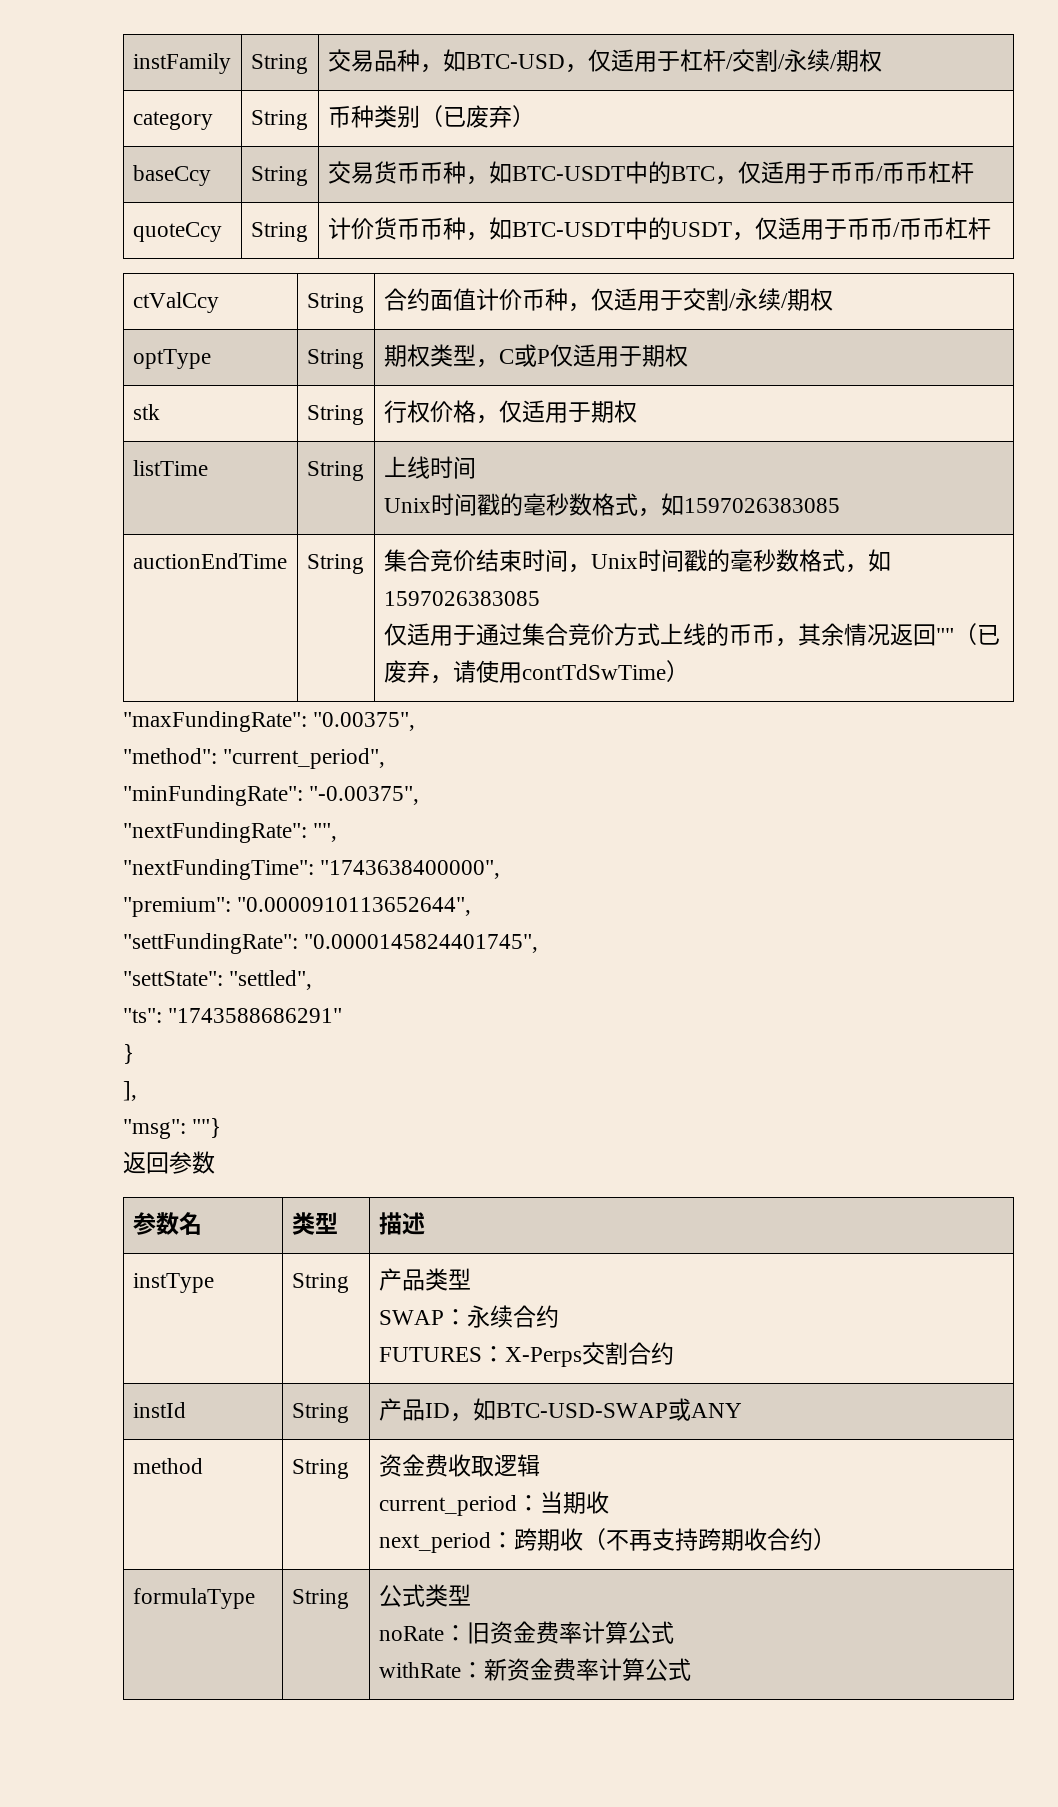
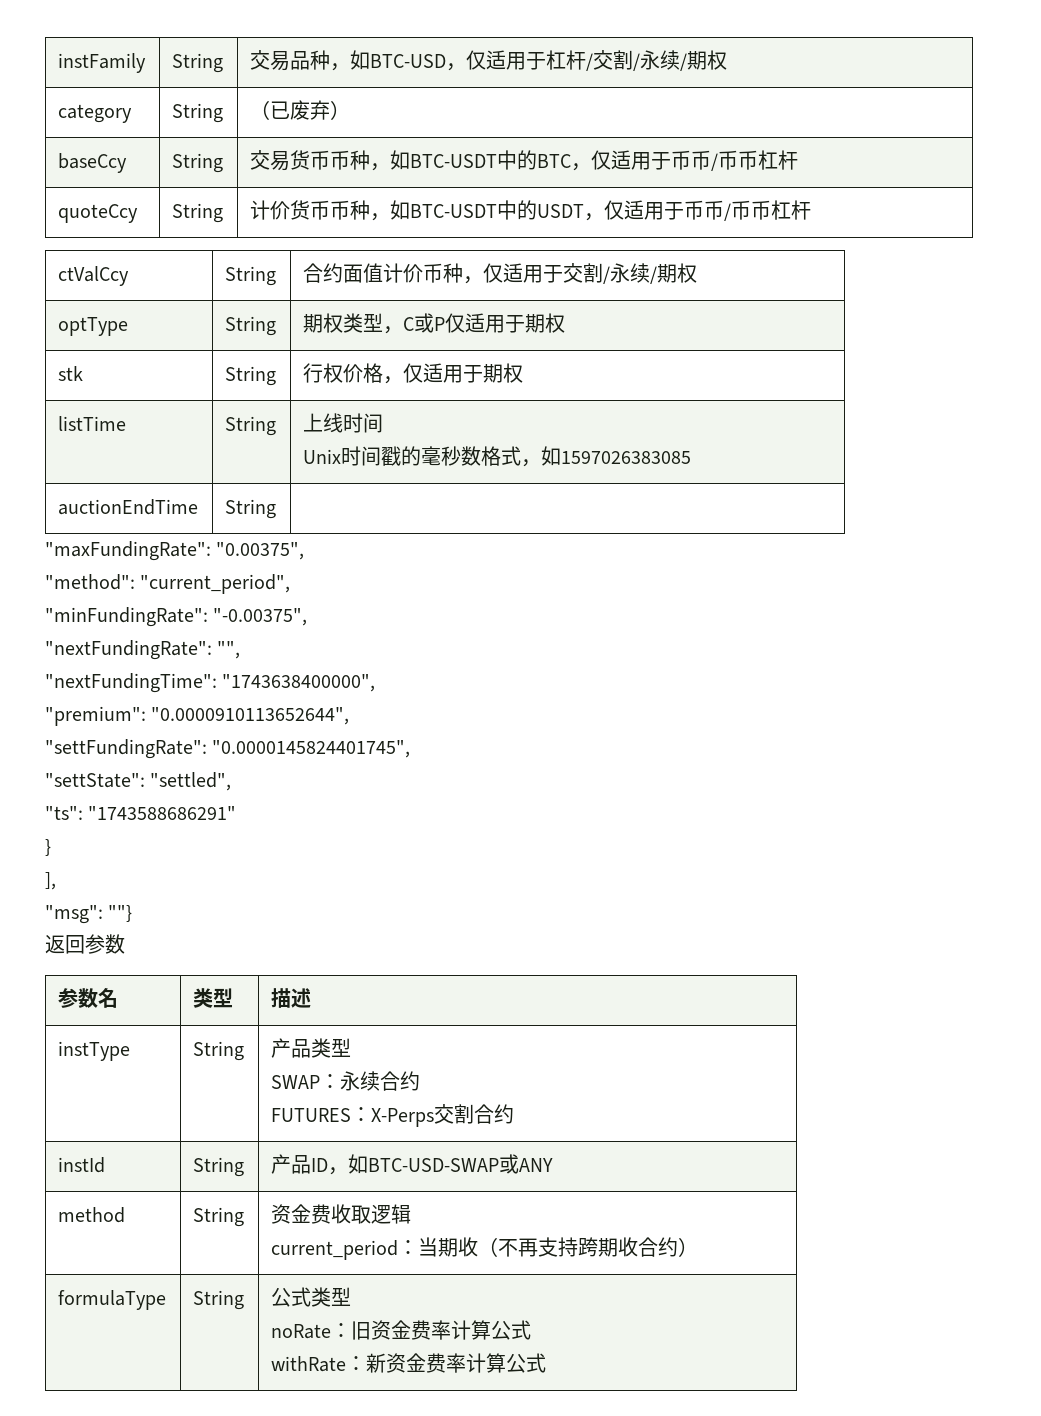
- category | String | 币种类别（已废弃）
+ category | String | （已废弃）
- auctionEndTime | String | 集合竞价结束时间，Unix时间戳的毫秒数格式，如1597026383085
- 仅适用于通过集合竞价方式上线的币币，其余情况返回""（已废弃，请使用contTdSwTime）
+ auctionEndTime | String |
  method | String | 资金费收取逻辑
- current_period：当期收
- next_period：跨期收（不再支持跨期收合约）
+ current_period：当期收（不再支持跨期收合约）

